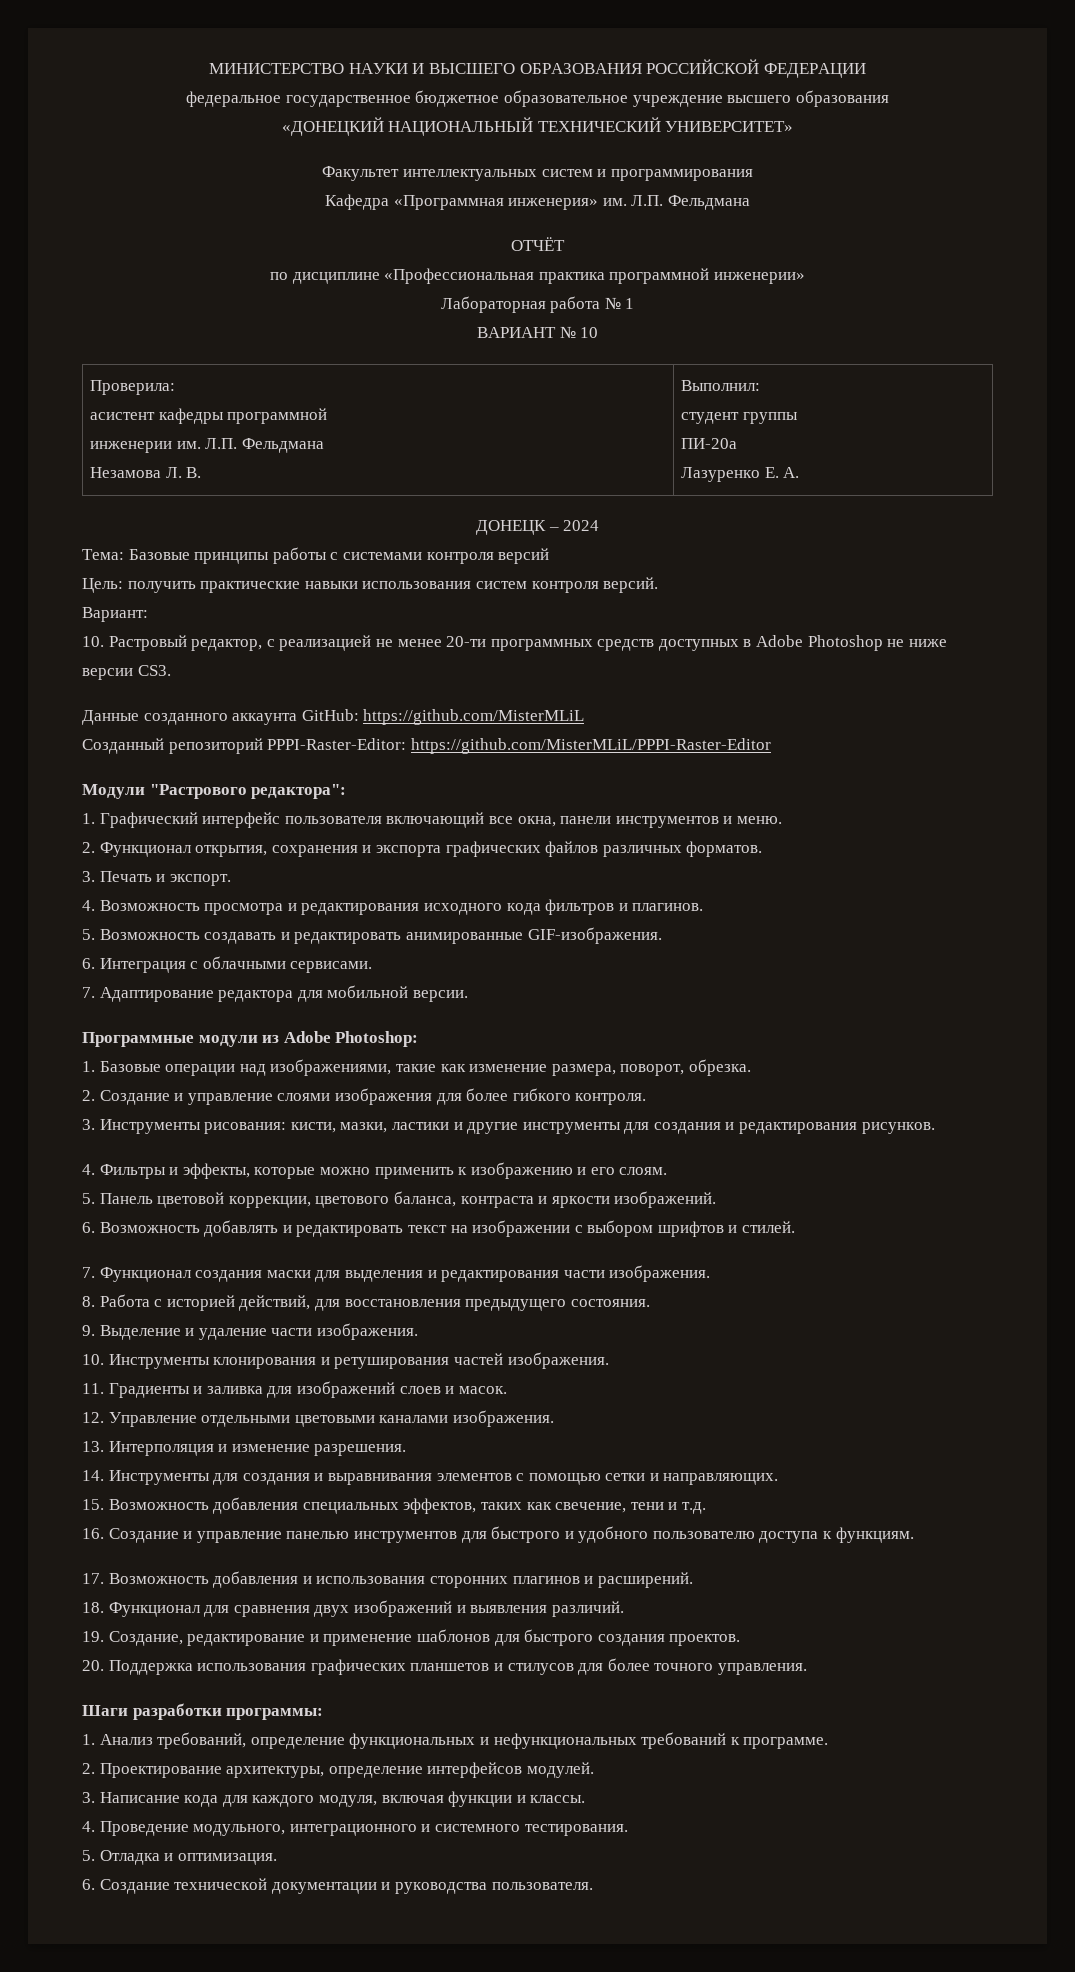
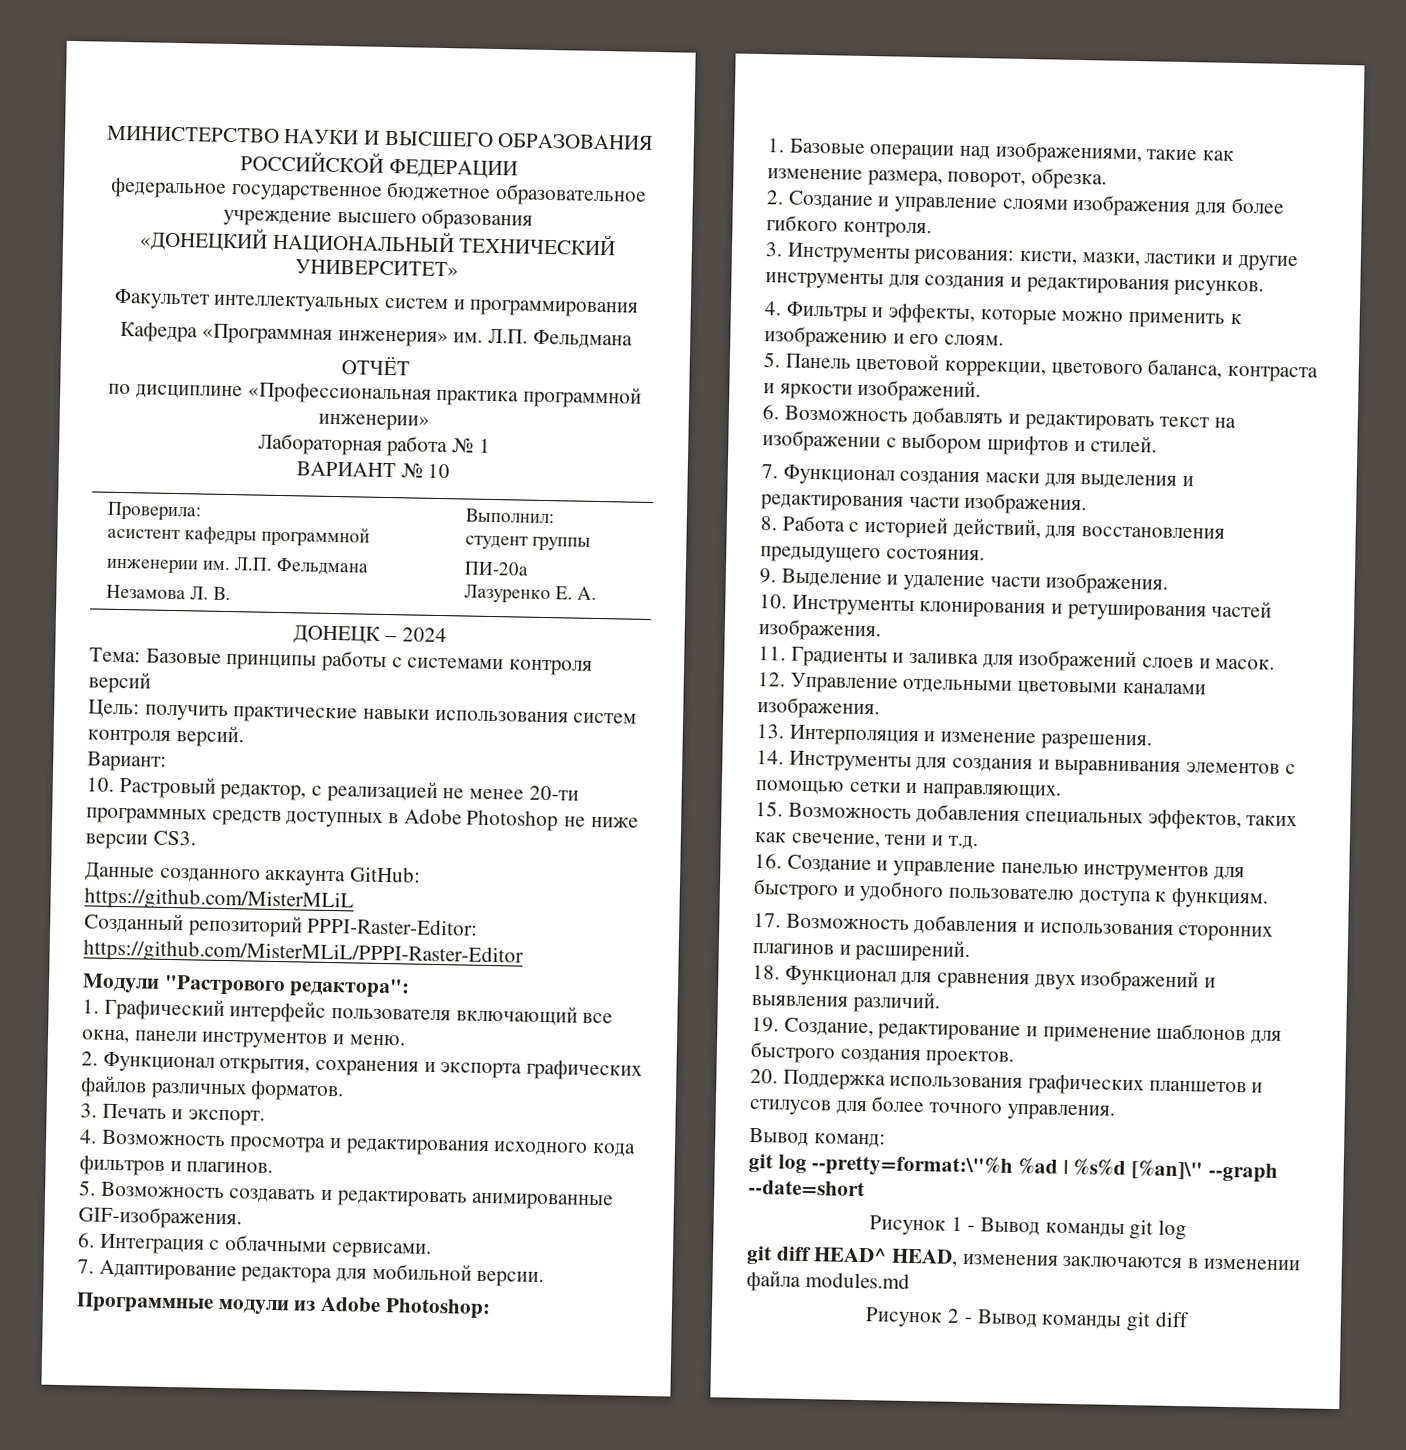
- Шаги разработки программы:
- 1. Анализ требований, определение функциональных и нефункциональных требований к программе.
- 2. Проектирование архитектуры, определение интерфейсов модулей.
- 3. Написание кода для каждого модуля, включая функции и классы.
- 4. Проведение модульного, интеграционного и системного тестирования.
- 5. Отладка и оптимизация.
- 6. Создание технической документации и руководства пользователя.
+ Вывод команд:
+ git log --pretty=format:\"%h %ad | %s%d [%an]\" --graph --date=short
+ Рисунок 1 - Вывод команды git log
+ git diff HEAD^ HEAD, изменения заключаются в изменении файла modules.md
+ Рисунок 2 - Вывод команды git diff

